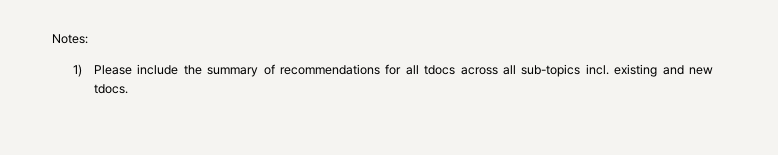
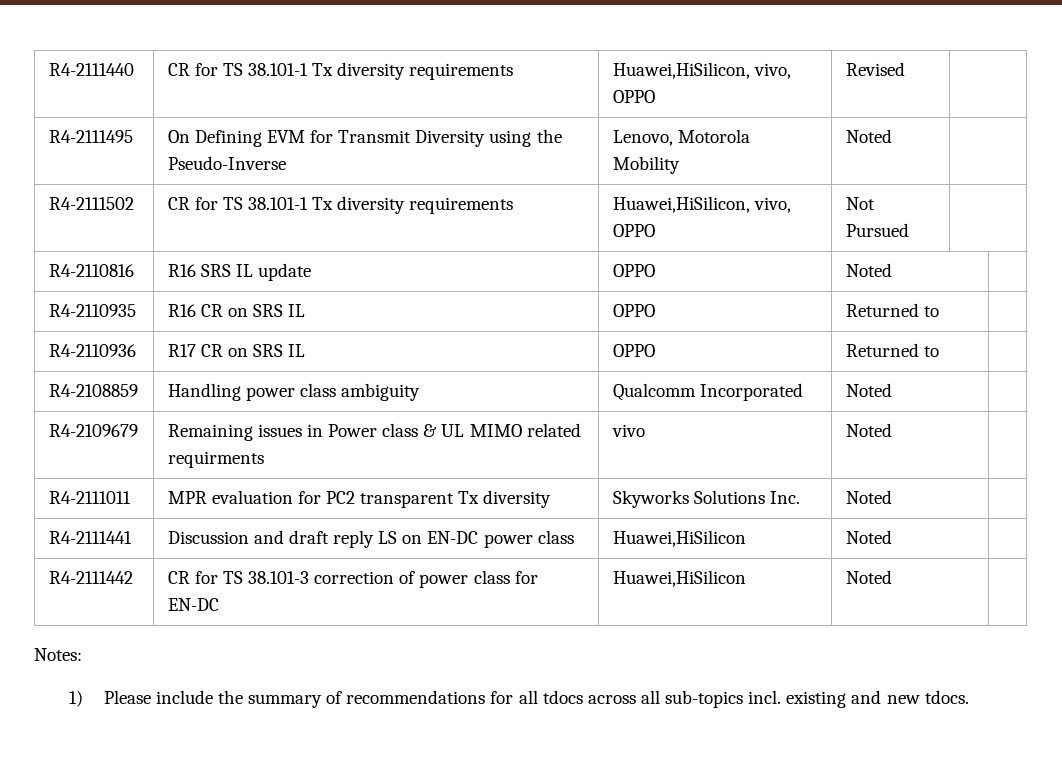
+ R4-2111440 | CR for TS 38.101-1 Tx diversity requirements | Huawei,HiSilicon, vivo, OPPO | Revised |
+ R4-2111495 | On Defining EVM for Transmit Diversity using the Pseudo-Inverse | Lenovo, Motorola Mobility | Noted |
+ R4-2111502 | CR for TS 38.101-1 Tx diversity requirements | Huawei,HiSilicon, vivo, OPPO | Not Pursued |
+ R4-2110816 | R16 SRS IL update | OPPO | Noted |
+ R4-2110935 | R16 CR on SRS IL | OPPO | Returned to |
+ R4-2110936 | R17 CR on SRS IL | OPPO | Returned to |
+ R4-2108859 | Handling power class ambiguity | Qualcomm Incorporated | Noted |
+ R4-2109679 | Remaining issues in Power class & UL MIMO related requirments | vivo | Noted |
+ R4-2111011 | MPR evaluation for PC2 transparent Tx diversity | Skyworks Solutions Inc. | Noted |
+ R4-2111441 | Discussion and draft reply LS on EN-DC power class | Huawei,HiSilicon | Noted |
+ R4-2111442 | CR for TS 38.101-3 correction of power class for EN-DC | Huawei,HiSilicon | Noted |

